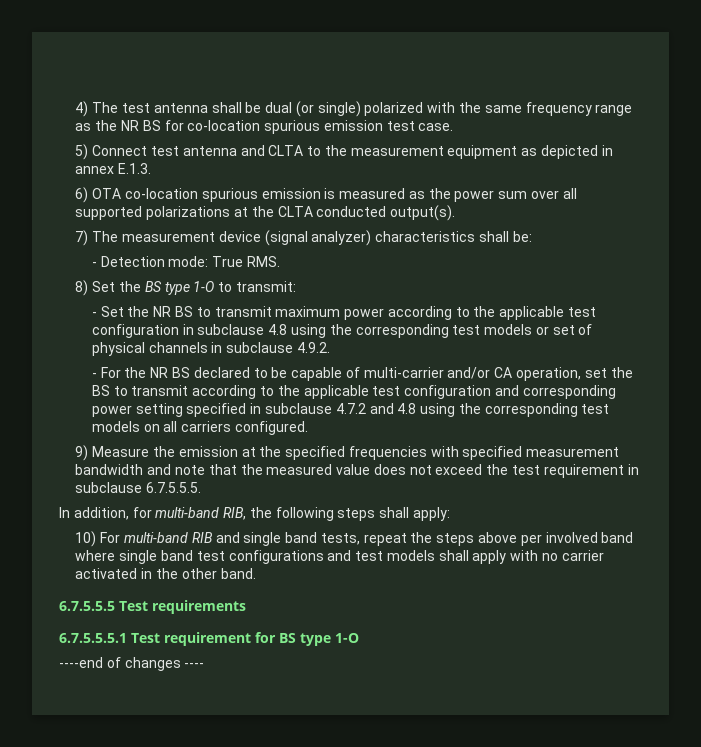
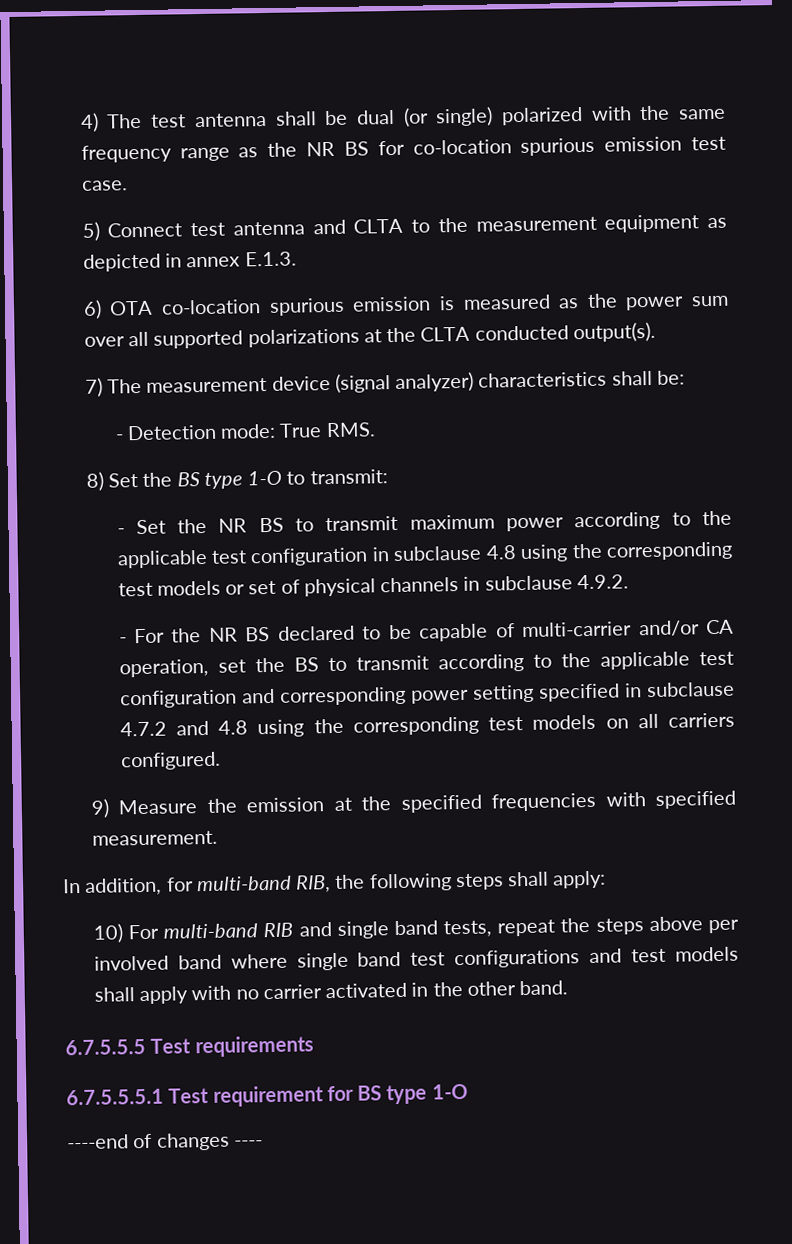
- 9) Measure the emission at the specified frequencies with specified measurement bandwidth and note that the measured value does not exceed the test requirement in subclause 6.7.5.5.5.
+ 9) Measure the emission at the specified frequencies with specified measurement.

